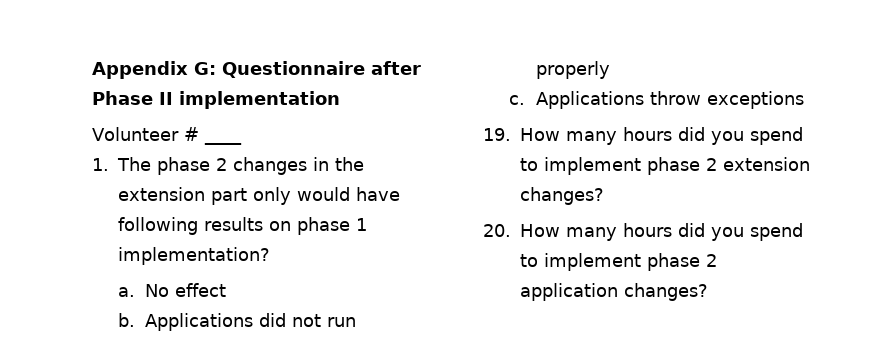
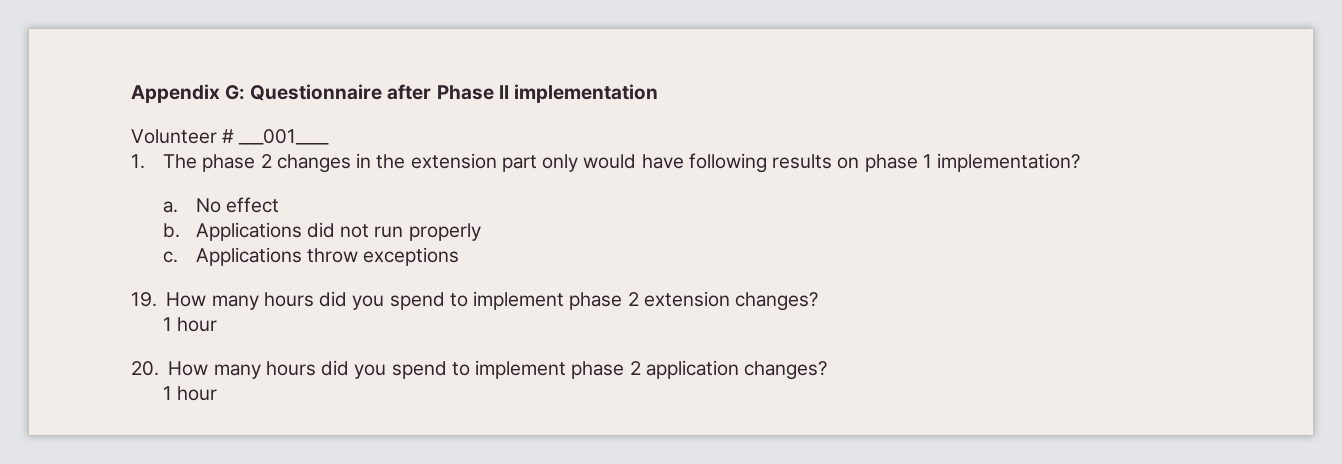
- Volunteer # ____
+ Volunteer # ___001____
  19. How many hours did you spend to implement phase 2 extension changes?
+ 1 hour
  20. How many hours did you spend to implement phase 2 application changes?
+ 1 hour

